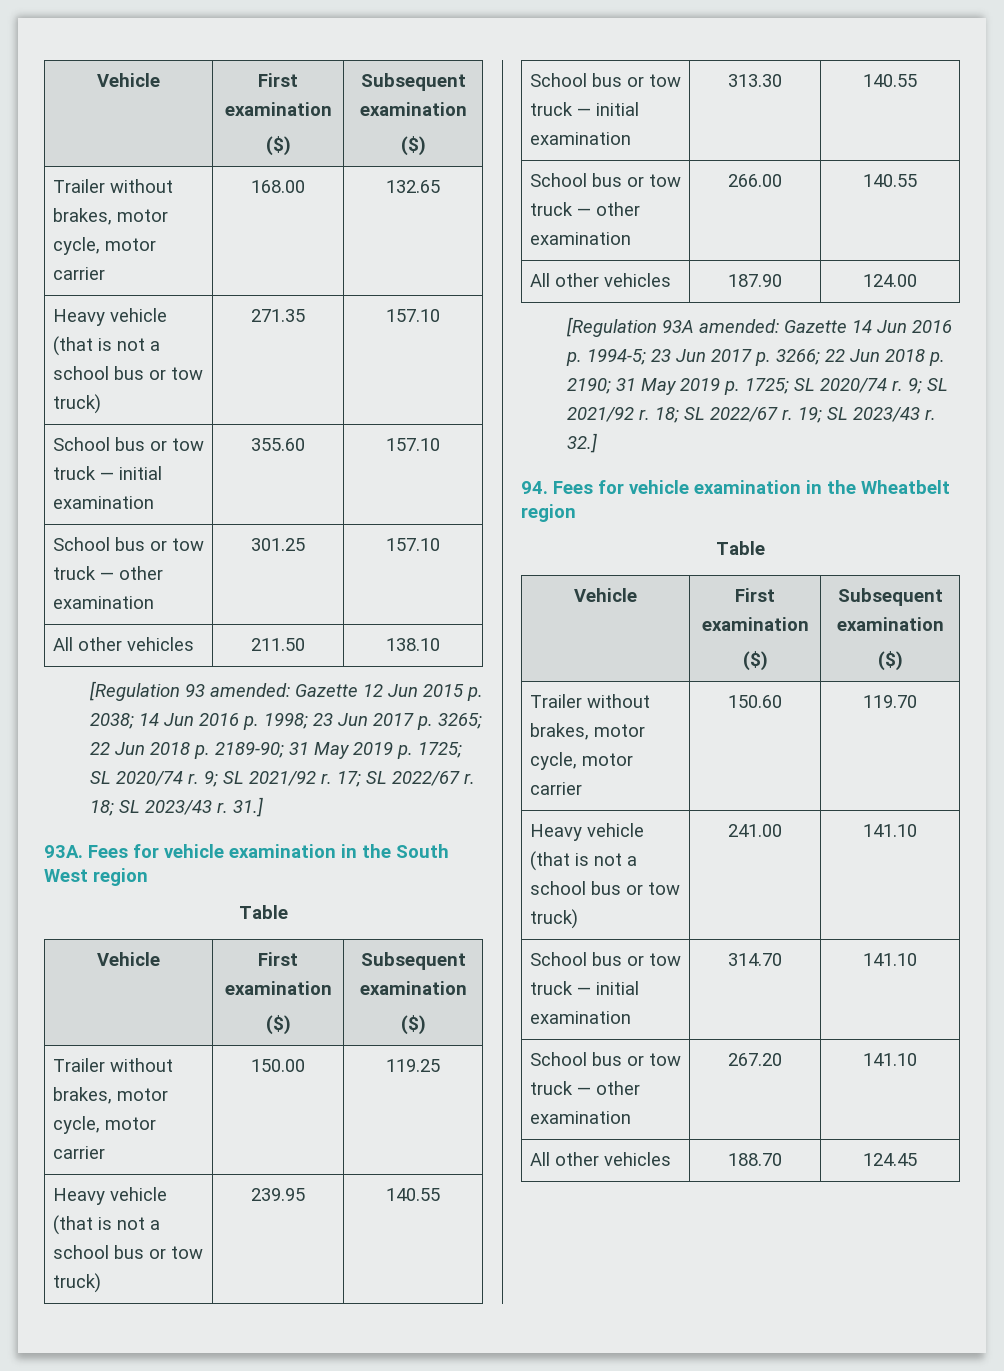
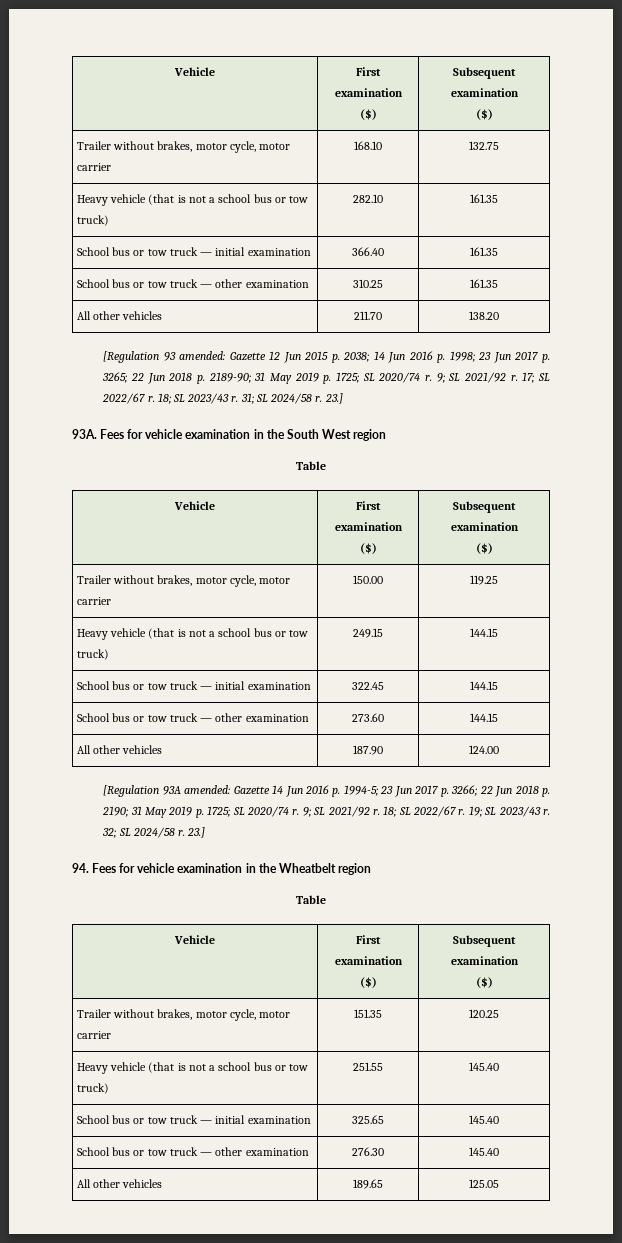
- Trailer without brakes, motor cycle, motor carrier | 168.00 | 132.65
+ Trailer without brakes, motor cycle, motor carrier | 168.10 | 132.75
- Heavy vehicle (that is not a school bus or tow truck) | 271.35 | 157.10
- School bus or tow truck — initial examination | 355.60 | 157.10
- School bus or tow truck — other examination | 301.25 | 157.10
- All other vehicles | 211.50 | 138.10
+ Heavy vehicle (that is not a school bus or tow truck) | 282.10 | 161.35
+ School bus or tow truck — initial examination | 366.40 | 161.35
+ School bus or tow truck — other examination | 310.25 | 161.35
+ All other vehicles | 211.70 | 138.20
- 31.]
+ 31; SL 2024/58 r. 23.]
- Heavy vehicle (that is not a school bus or tow truck) | 239.95 | 140.55
- School bus or tow truck — initial examination | 313.30 | 140.55
- School bus or tow truck — other examination | 266.00 | 140.55
+ Heavy vehicle (that is not a school bus or tow truck) | 249.15 | 144.15
+ School bus or tow truck — initial examination | 322.45 | 144.15
+ School bus or tow truck — other examination | 273.60 | 144.15
- 32.]
+ 32; SL 2024/58 r. 23.]
- Trailer without brakes, motor cycle, motor carrier | 150.60 | 119.70
+ Trailer without brakes, motor cycle, motor carrier | 151.35 | 120.25
- Heavy vehicle (that is not a school bus or tow truck) | 241.00 | 141.10
- School bus or tow truck — initial examination | 314.70 | 141.10
- School bus or tow truck — other examination | 267.20 | 141.10
- All other vehicles | 188.70 | 124.45
+ Heavy vehicle (that is not a school bus or tow truck) | 251.55 | 145.40
+ School bus or tow truck — initial examination | 325.65 | 145.40
+ School bus or tow truck — other examination | 276.30 | 145.40
+ All other vehicles | 189.65 | 125.05

